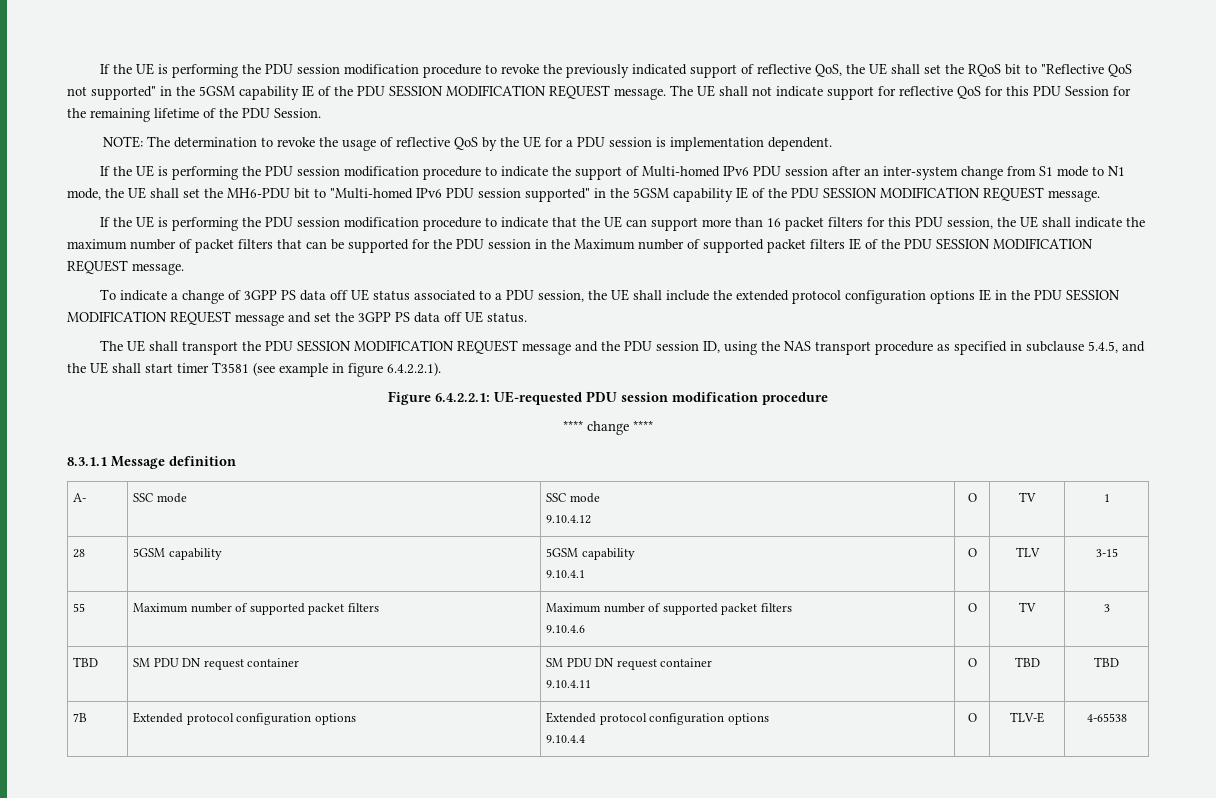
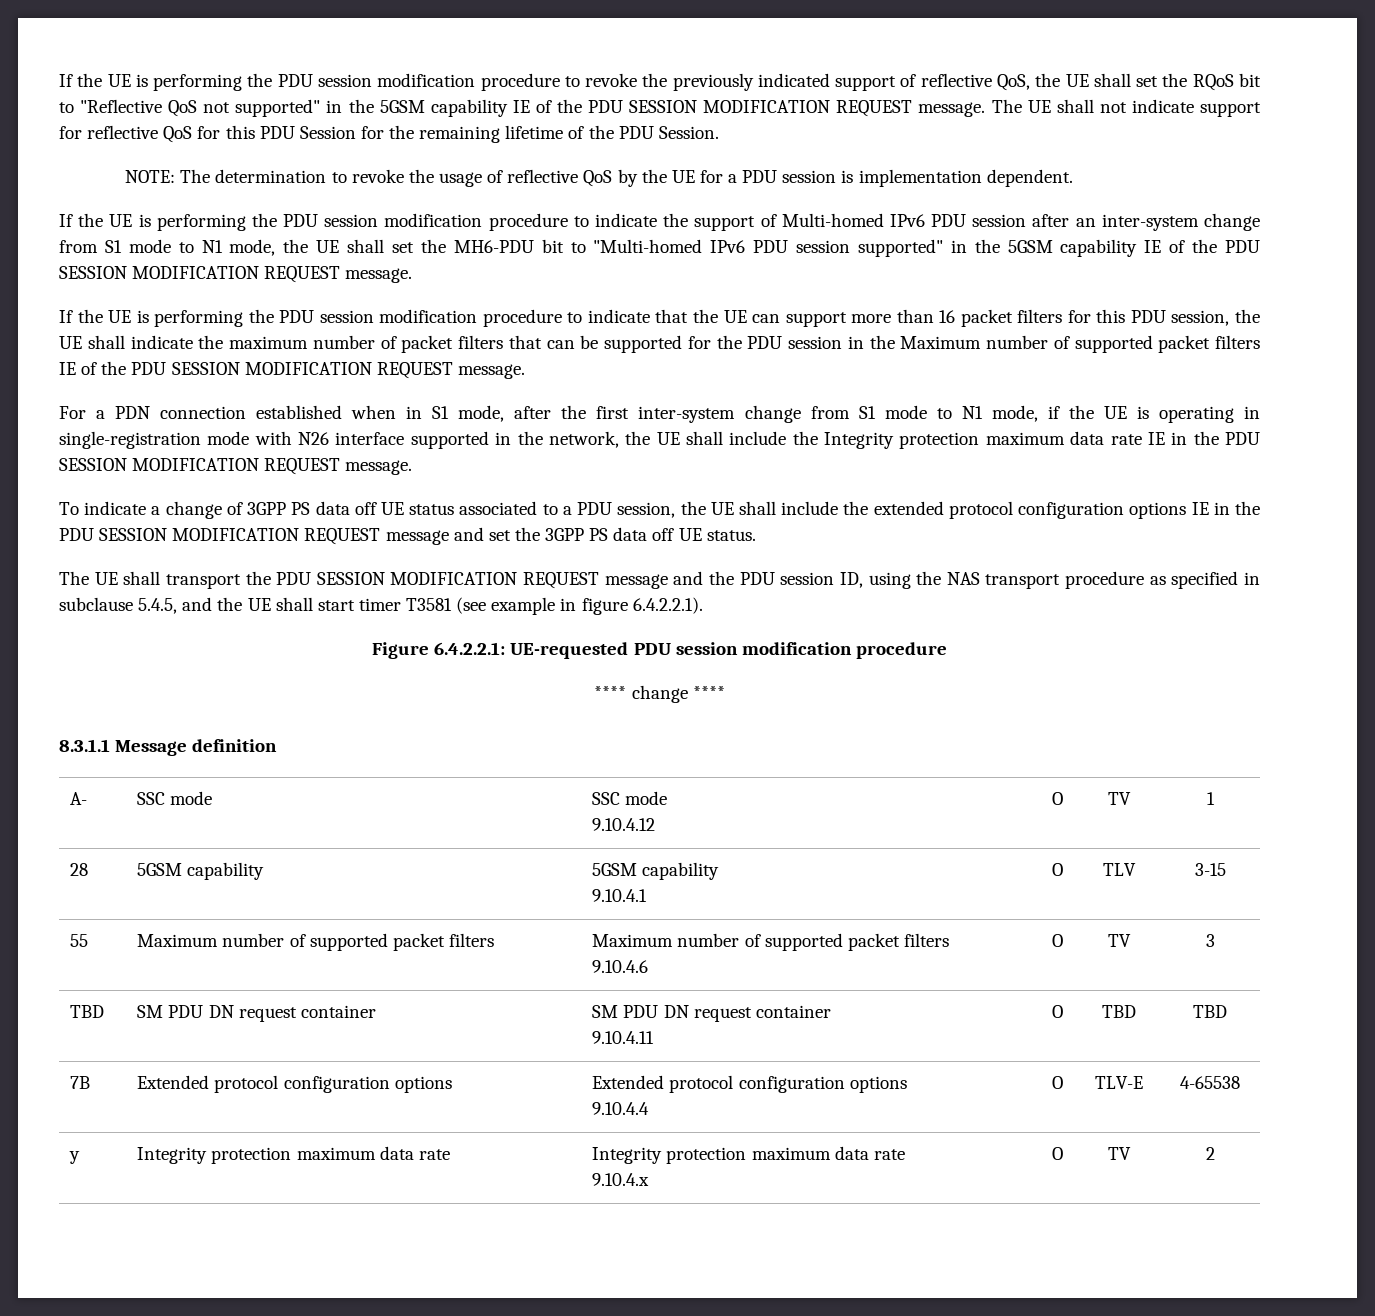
+ For a PDN connection established when in S1 mode, after the first inter-system change from S1 mode to N1 mode, if the UE is operating in single-registration mode with N26 interface supported in the network, the UE shall include the Integrity protection maximum data rate IE in the PDU SESSION MODIFICATION REQUEST message.
+ y | Integrity protection maximum data rate | Integrity protection maximum data rate
+ 9.10.4.x | O | TV | 2

